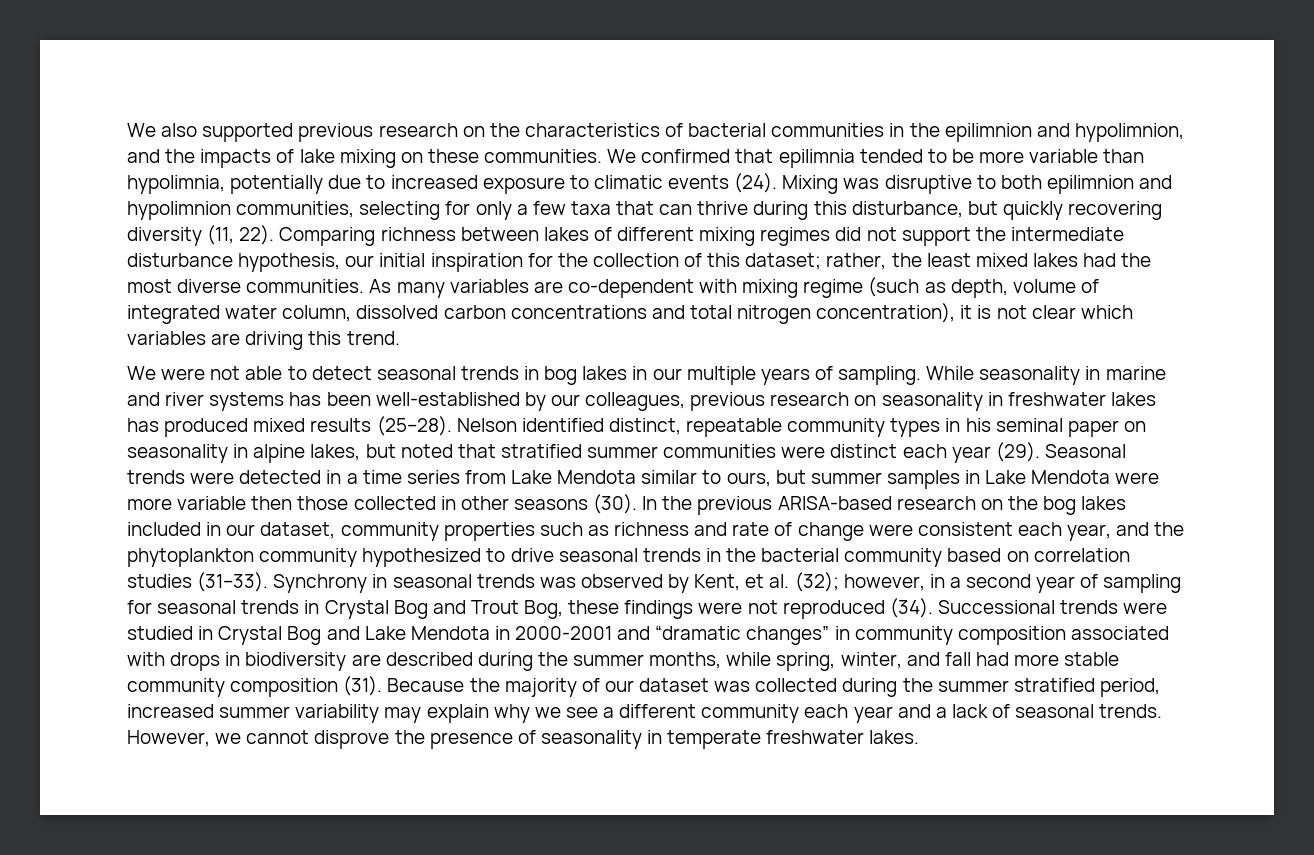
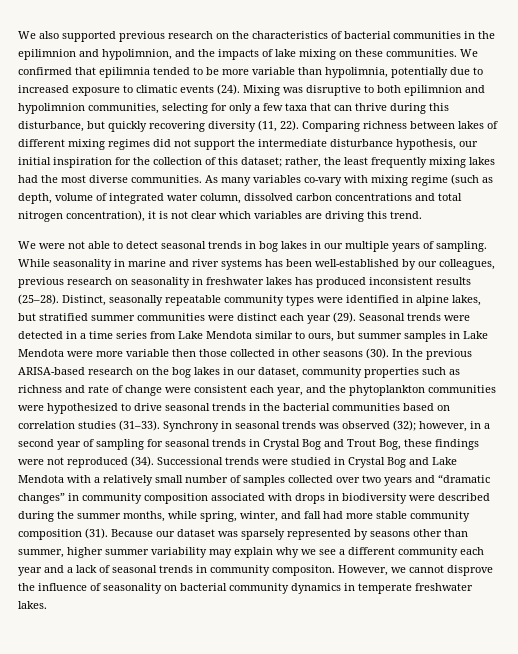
- Comparing richness between lakes of different mixing regimes did not support the intermediate disturbance hypothesis, our initial inspiration for the collection of this dataset; rather, the least mixed lakes had the most diverse communities.
+ Comparing richness between lakes of different mixing regimes did not support the intermediate disturbance hypothesis, our initial inspiration for the collection of this dataset; rather, the least frequently mixing lakes had the most diverse communities.
- As many variables are co-dependent with mixing regime (such as depth, volume of integrated water column, dissolved carbon concentrations and total nitrogen concentration), it is not clear which variables are driving this trend.
+ As many variables co-vary with mixing regime (such as depth, volume of integrated water column, dissolved carbon concentrations and total nitrogen concentration), it is not clear which variables are driving this trend.
- While seasonality in marine and river systems has been well-established by our colleagues, previous research on seasonality in freshwater lakes has produced mixed results (25–28).
+ While seasonality in marine and river systems has been well-established by our colleagues, previous research on seasonality in freshwater lakes has produced inconsistent results (25–28).
- Nelson identified distinct, repeatable community types in his seminal paper on seasonality in alpine lakes, but noted that stratified summer communities were distinct each year (29).
+ Distinct, seasonally repeatable community types were identified in alpine lakes, but stratified summer communities were distinct each year (29).
- In the previous ARISA-based research on the bog lakes included in our dataset, community properties such as richness and rate of change were consistent each year, and the phytoplankton community hypothesized to drive seasonal trends in the bacterial community based on correlation studies (31–33).
+ In the previous ARISA-based research on the bog lakes in our dataset, community properties such as richness and rate of change were consistent each year, and the phytoplankton communities were hypothesized to drive seasonal trends in the bacterial communities based on correlation studies (31–33).
- Synchrony in seasonal trends was observed by Kent, et al. (32); however, in a second year of sampling for seasonal trends in Crystal Bog and Trout Bog, these findings were not reproduced (34).
+ Synchrony in seasonal trends was observed (32); however, in a second year of sampling for seasonal trends in Crystal Bog and Trout Bog, these findings were not reproduced (34).
- Successional trends were studied in Crystal Bog and Lake Mendota in 2000-2001 and “dramatic changes” in community composition associated with drops in biodiversity are described during the summer months, while spring, winter, and fall had more stable community composition (31).
+ Successional trends were studied in Crystal Bog and Lake Mendota with a relatively small number of samples collected over two years and “dramatic changes” in community composition associated with drops in biodiversity were described during the summer months, while spring, winter, and fall had more stable community composition (31).
- Because the majority of our dataset was collected during the summer stratified period, increased summer variability may explain why we see a different community each year and a lack of seasonal trends.
+ Because our dataset was sparsely represented by seasons other than summer, higher summer variability may explain why we see a different community each year and a lack of seasonal trends in community compositon.
- However, we cannot disprove the presence of seasonality in temperate freshwater lakes.
+ However, we cannot disprove the influence of seasonality on bacterial community dynamics in temperate freshwater lakes.

